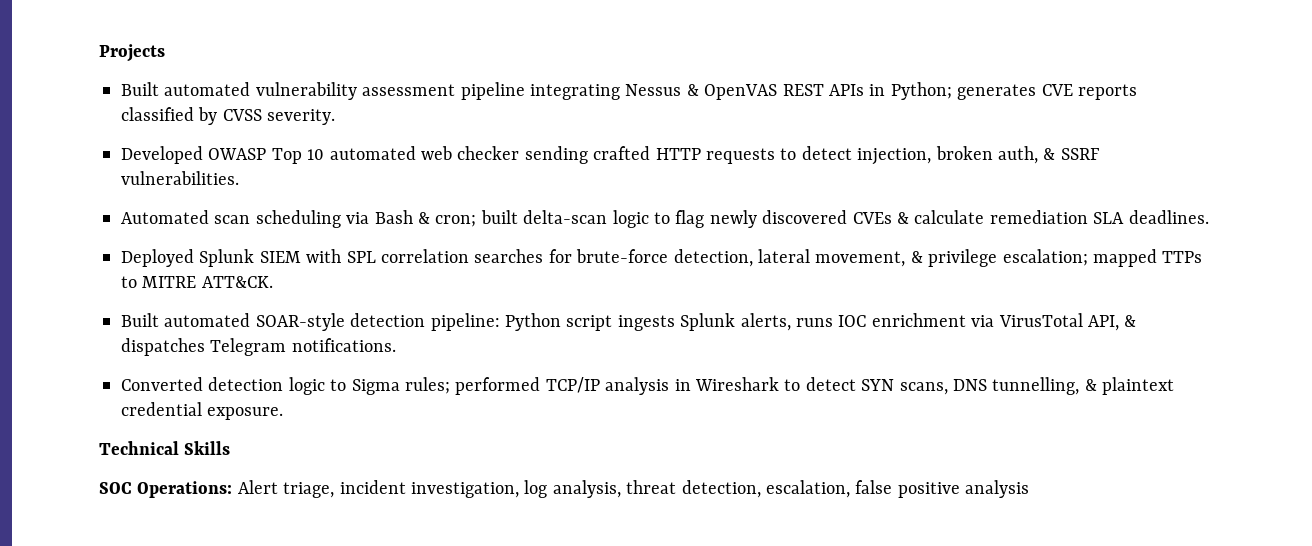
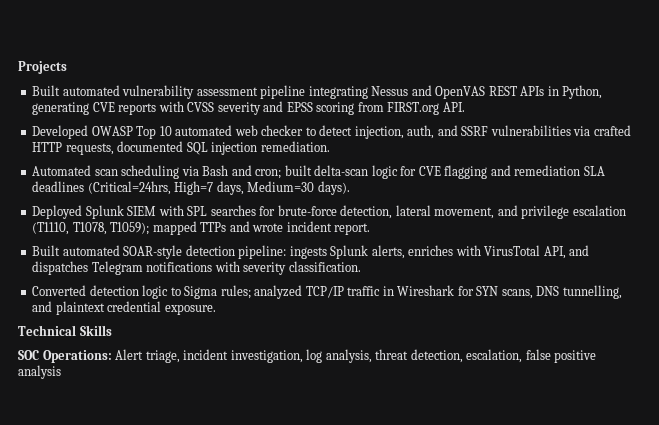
- Built automated vulnerability assessment pipeline integrating Nessus & OpenVAS REST APIs in Python; generates CVE reports classified by CVSS severity.
+ Built automated vulnerability assessment pipeline integrating Nessus and OpenVAS REST APIs in Python, generating CVE reports with CVSS severity and EPSS scoring from FIRST.org API.
- Developed OWASP Top 10 automated web checker sending crafted HTTP requests to detect injection, broken auth, & SSRF vulnerabilities.
+ Developed OWASP Top 10 automated web checker to detect injection, auth, and SSRF vulnerabilities via crafted HTTP requests, documented SQL injection remediation.
- Automated scan scheduling via Bash & cron; built delta-scan logic to flag newly discovered CVEs & calculate remediation SLA deadlines.
+ Automated scan scheduling via Bash and cron; built delta-scan logic for CVE flagging and remediation SLA deadlines (Critical=24hrs, High=7 days, Medium=30 days).
- Deployed Splunk SIEM with SPL correlation searches for brute-force detection, lateral movement, & privilege escalation; mapped TTPs to MITRE ATT&CK.
+ Deployed Splunk SIEM with SPL searches for brute-force detection, lateral movement, and privilege escalation (T1110, T1078, T1059); mapped TTPs and wrote incident report.
- Built automated SOAR-style detection pipeline: Python script ingests Splunk alerts, runs IOC enrichment via VirusTotal API, & dispatches Telegram notifications.
+ Built automated SOAR-style detection pipeline: ingests Splunk alerts, enriches with VirusTotal API, and dispatches Telegram notifications with severity classification.
- Converted detection logic to Sigma rules; performed TCP/IP analysis in Wireshark to detect SYN scans, DNS tunnelling, & plaintext credential exposure.
+ Converted detection logic to Sigma rules; analyzed TCP/IP traffic in Wireshark for SYN scans, DNS tunnelling, and plaintext credential exposure.

